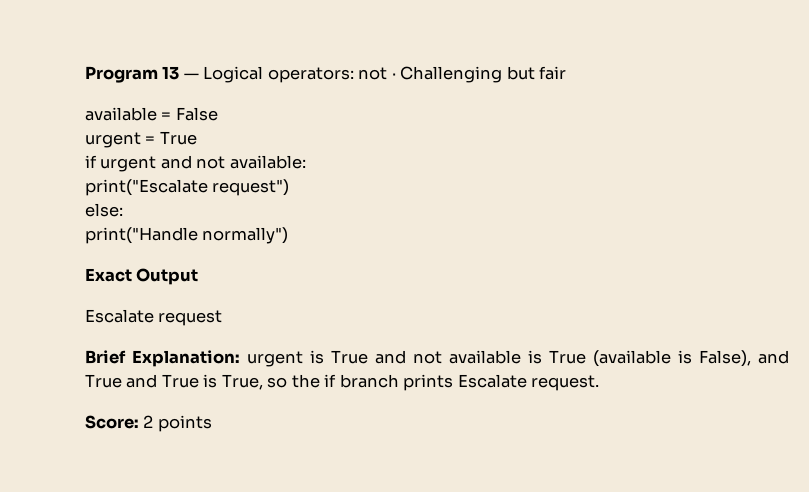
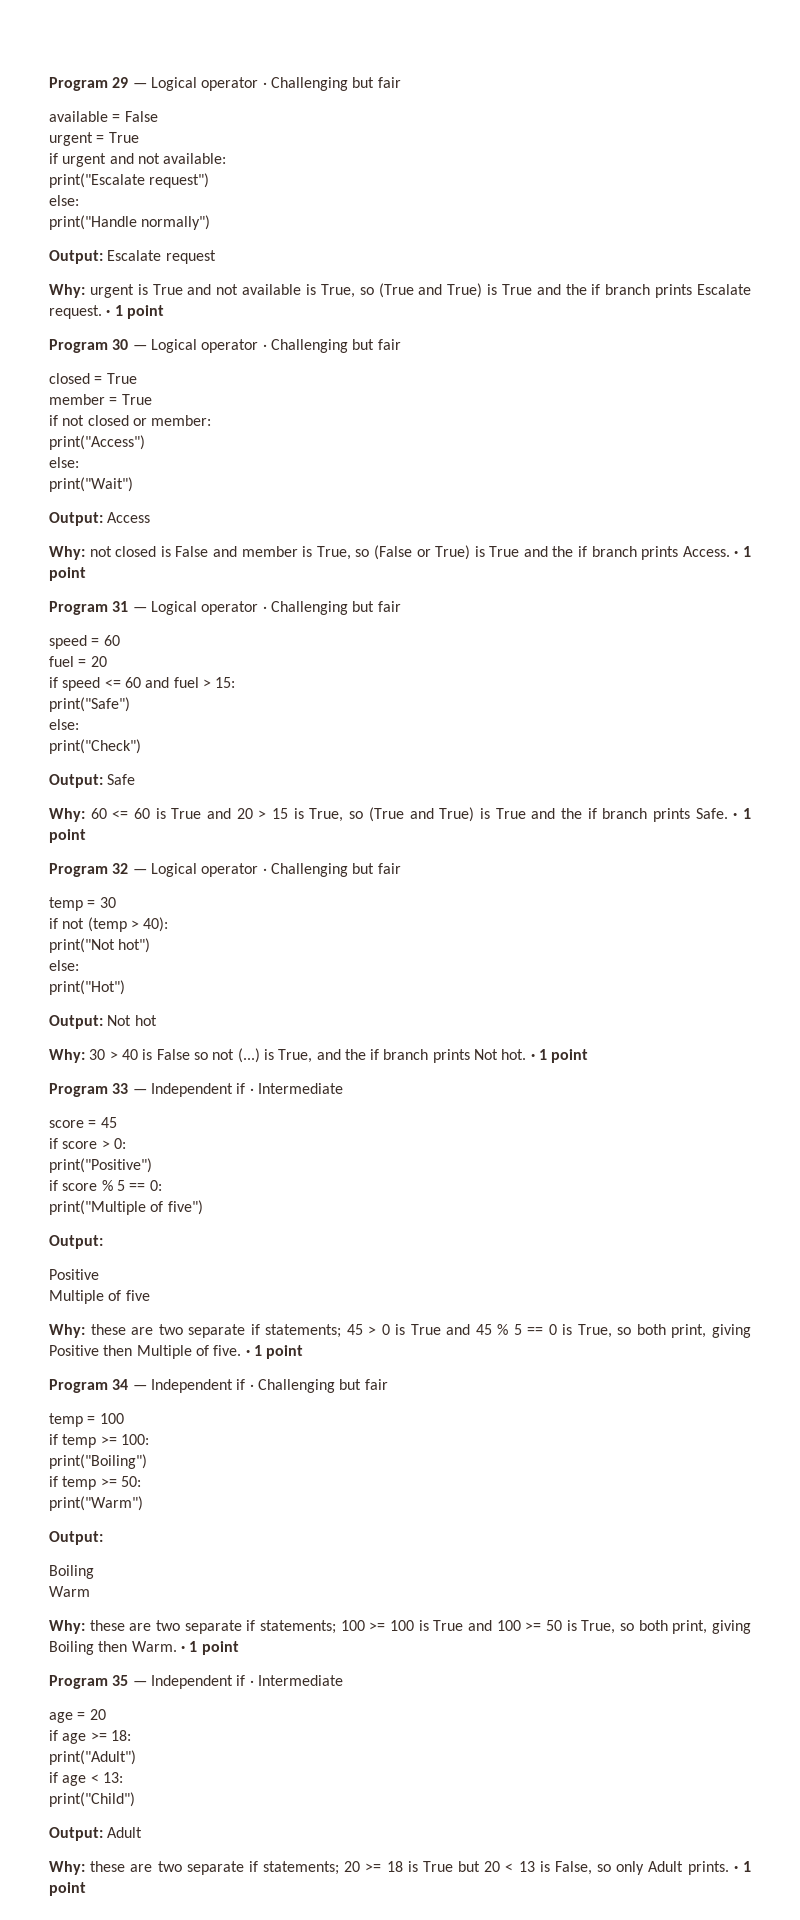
- Program 13 — Logical operators: not · Challenging but fair
+ Program 29 — Logical operator · Challenging but fair
- Exact Output
- Escalate request
+ Output: Escalate request
- Brief Explanation: urgent is True and not available is True (available is False), and True and True is True, so the if branch prints Escalate request.
- Score: 2 points
+ Why: urgent is True and not available is True, so (True and True) is True and the if branch prints Escalate request. · 1 point
+ Program 30 — Logical operator · Challenging but fair
+ closed = True
+ member = True
+ if not closed or member:
+ print("Access")
+ else:
+ print("Wait")
+ Output: Access
+ Why: not closed is False and member is True, so (False or True) is True and the if branch prints Access. · 1 point
+ Program 31 — Logical operator · Challenging but fair
+ speed = 60
+ fuel = 20
+ if speed <= 60 and fuel > 15:
+ print("Safe")
+ else:
+ print("Check")
+ Output: Safe
+ Why: 60 <= 60 is True and 20 > 15 is True, so (True and True) is True and the if branch prints Safe. · 1 point
+ Program 32 — Logical operator · Challenging but fair
+ temp = 30
+ if not (temp > 40):
+ print("Not hot")
+ else:
+ print("Hot")
+ Output: Not hot
+ Why: 30 > 40 is False so not (...) is True, and the if branch prints Not hot. · 1 point
+ Program 33 — Independent if · Intermediate
+ score = 45
+ if score > 0:
+ print("Positive")
+ if score % 5 == 0:
+ print("Multiple of five")
+ Output:
+ Positive
+ Multiple of five
+ Why: these are two separate if statements; 45 > 0 is True and 45 % 5 == 0 is True, so both print, giving Positive then Multiple of five. · 1 point
+ Program 34 — Independent if · Challenging but fair
+ temp = 100
+ if temp >= 100:
+ print("Boiling")
+ if temp >= 50:
+ print("Warm")
+ Output:
+ Boiling
+ Warm
+ Why: these are two separate if statements; 100 >= 100 is True and 100 >= 50 is True, so both print, giving Boiling then Warm. · 1 point
+ Program 35 — Independent if · Intermediate
+ age = 20
+ if age >= 18:
+ print("Adult")
+ if age < 13:
+ print("Child")
+ Output: Adult
+ Why: these are two separate if statements; 20 >= 18 is True but 20 < 13 is False, so only Adult prints. · 1 point

